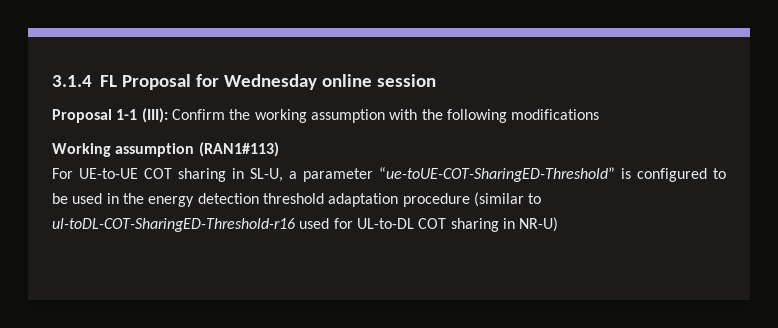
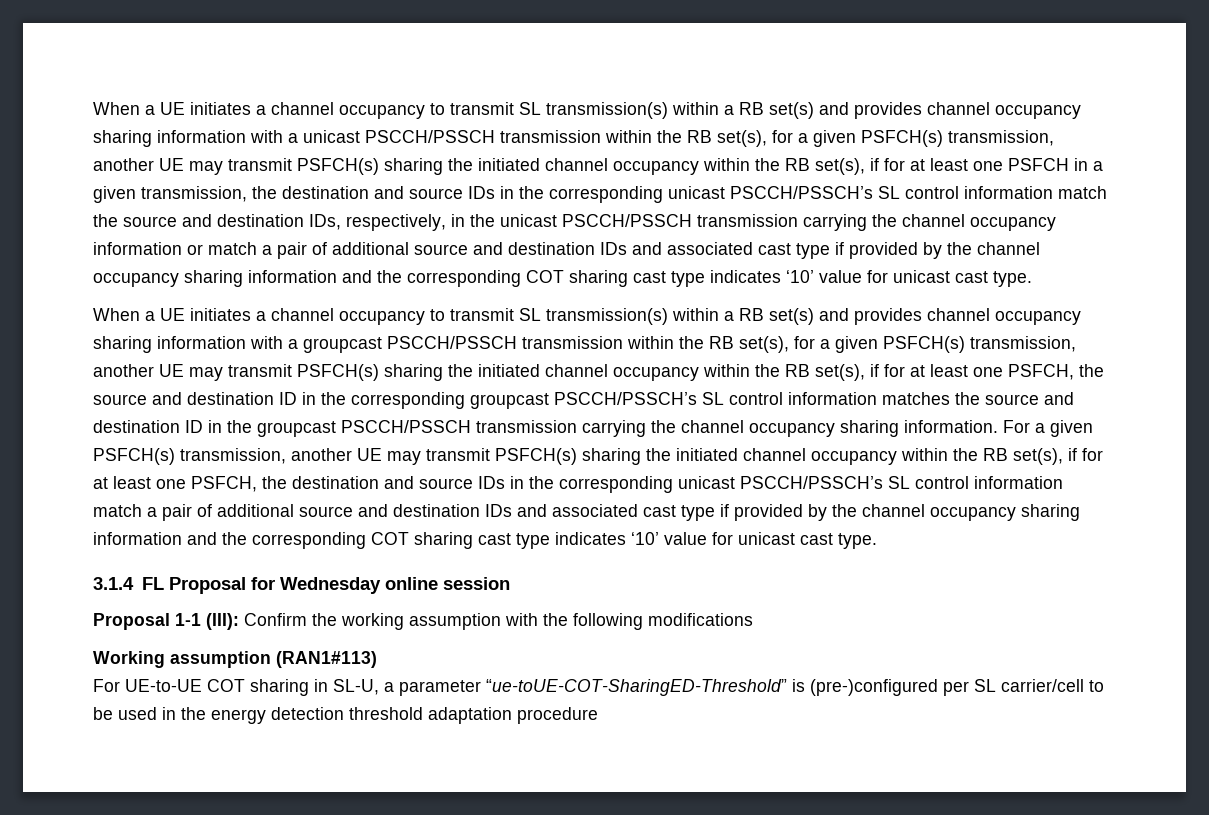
+ When a UE initiates a channel occupancy to transmit SL transmission(s) within a RB set(s) and provides channel occupancy sharing information with a unicast PSCCH/PSSCH transmission within the RB set(s), for a given PSFCH(s) transmission, another UE may transmit PSFCH(s) sharing the initiated channel occupancy within the RB set(s), if for at least one PSFCH in a given transmission, the destination and source IDs in the corresponding unicast PSCCH/PSSCH’s SL control information match the source and destination IDs, respectively, in the unicast PSCCH/PSSCH transmission carrying the channel occupancy information or match a pair of additional source and destination IDs and associated cast type if provided by the channel occupancy sharing information and the corresponding COT sharing cast type indicates ‘10’ value for unicast cast type.
+ When a UE initiates a channel occupancy to transmit SL transmission(s) within a RB set(s) and provides channel occupancy sharing information with a groupcast PSCCH/PSSCH transmission within the RB set(s), for a given PSFCH(s) transmission, another UE may transmit PSFCH(s) sharing the initiated channel occupancy within the RB set(s), if for at least one PSFCH, the source and destination ID in the corresponding groupcast PSCCH/PSSCH’s SL control information matches the source and destination ID in the groupcast PSCCH/PSSCH transmission carrying the channel occupancy sharing information. For a given PSFCH(s) transmission, another UE may transmit PSFCH(s) sharing the initiated channel occupancy within the RB set(s), if for at least one PSFCH, the destination and source IDs in the corresponding unicast PSCCH/PSSCH’s SL control information match a pair of additional source and destination IDs and associated cast type if provided by the channel occupancy sharing information and the corresponding COT sharing cast type indicates ‘10’ value for unicast cast type.
- For UE-to-UE COT sharing in SL-U, a parameter “ue-toUE-COT-SharingED-Threshold” is configured to be used in the energy detection threshold adaptation procedure (similar to ul-toDL-COT-SharingED-Threshold-r16 used for UL-to-DL COT sharing in NR-U)
+ For UE-to-UE COT sharing in SL-U, a parameter “ue-toUE-COT-SharingED-Threshold” is (pre-)configured per SL carrier/cell to be used in the energy detection threshold adaptation procedure

